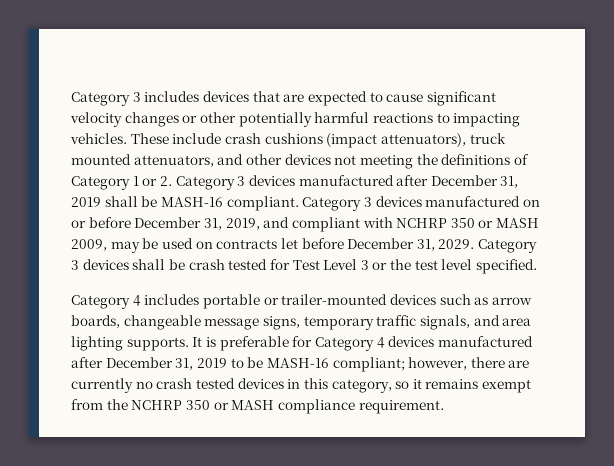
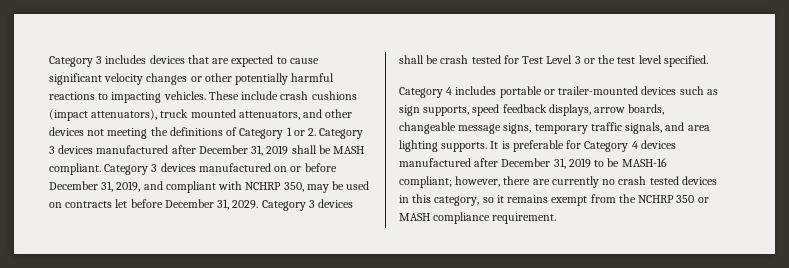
- These include crash cushions (impact attenuators), truck mounted attenuators, and other devices not meeting the definitions of Category 1 or 2. Category 3 devices manufactured after December 31, 2019 shall be MASH-16 compliant.
+ These include crash cushions (impact attenuators), truck mounted attenuators, and other devices not meeting the definitions of Category 1 or 2. Category 3 devices manufactured after December 31, 2019 shall be MASH compliant.
- Category 3 devices manufactured on or before December 31, 2019, and compliant with NCHRP 350 or MASH 2009, may be used on contracts let before December 31, 2029.
+ Category 3 devices manufactured on or before December 31, 2019, and compliant with NCHRP 350, may be used on contracts let before December 31, 2029.
- Category 4 includes portable or trailer-mounted devices such as arrow boards, changeable message signs, temporary traffic signals, and area lighting supports.
+ Category 4 includes portable or trailer-mounted devices such as sign supports, speed feedback displays, arrow boards, changeable message signs, temporary traffic signals, and area lighting supports.

